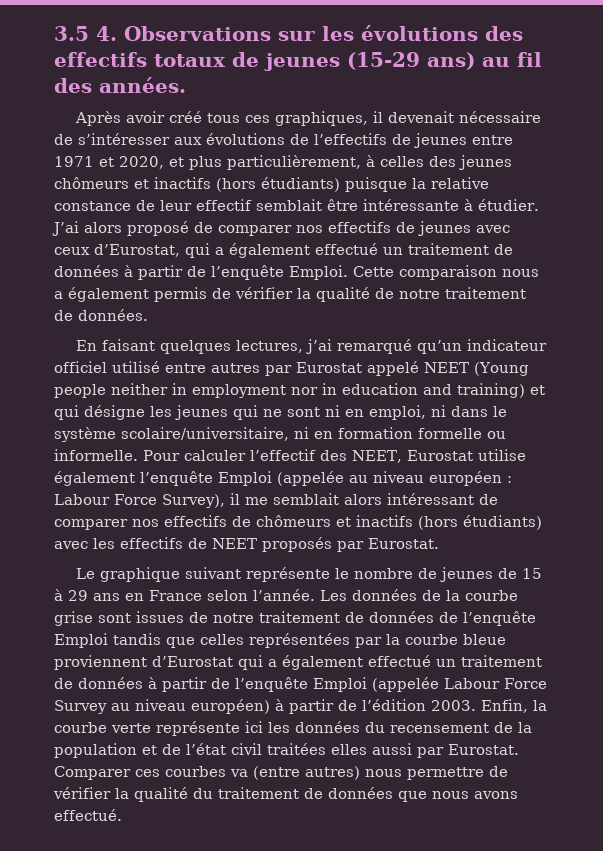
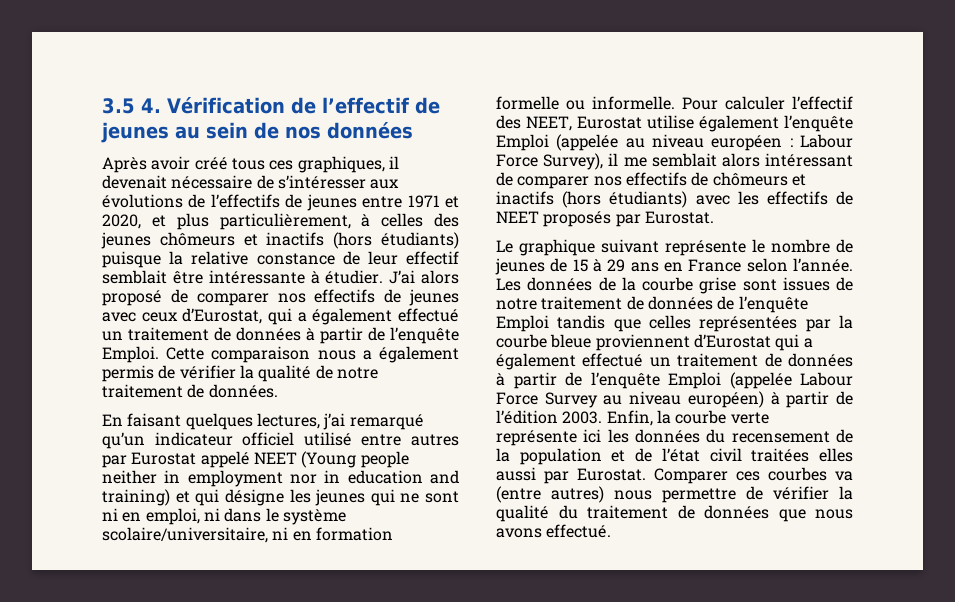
- 3.5 4. Observations sur les évolutions des effectifs totaux de jeunes (15-29 ans) au fil des années.
+ 3.5 4. Vérification de l’effectif de jeunes au sein de nos données

